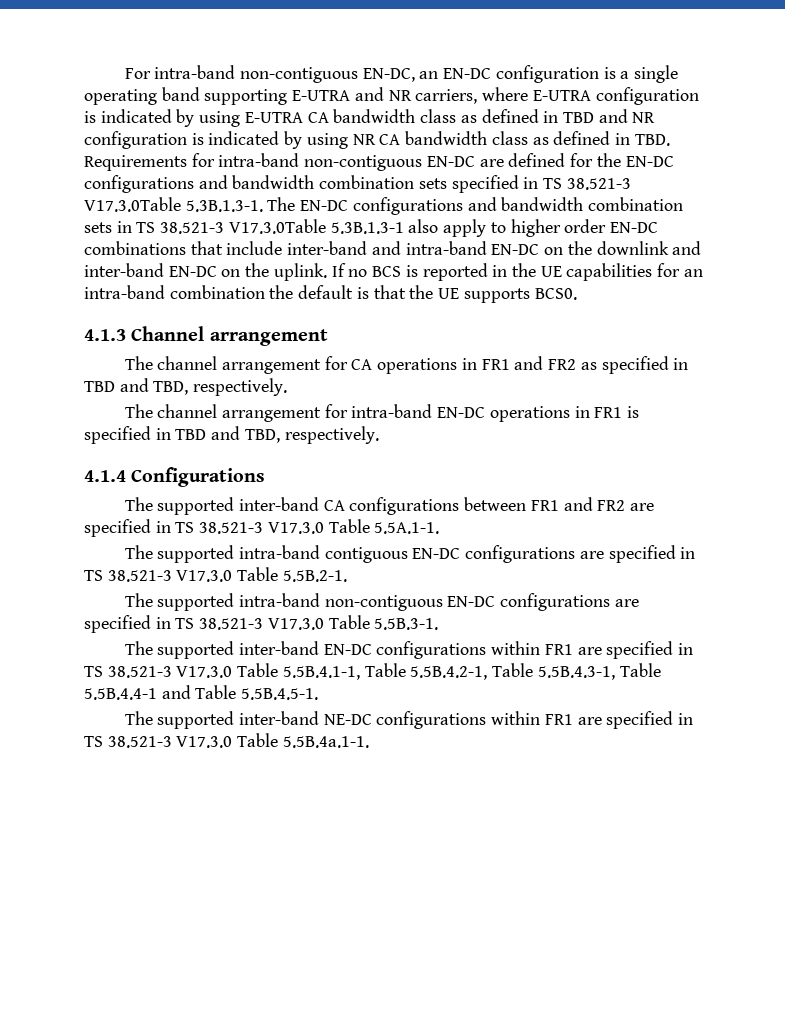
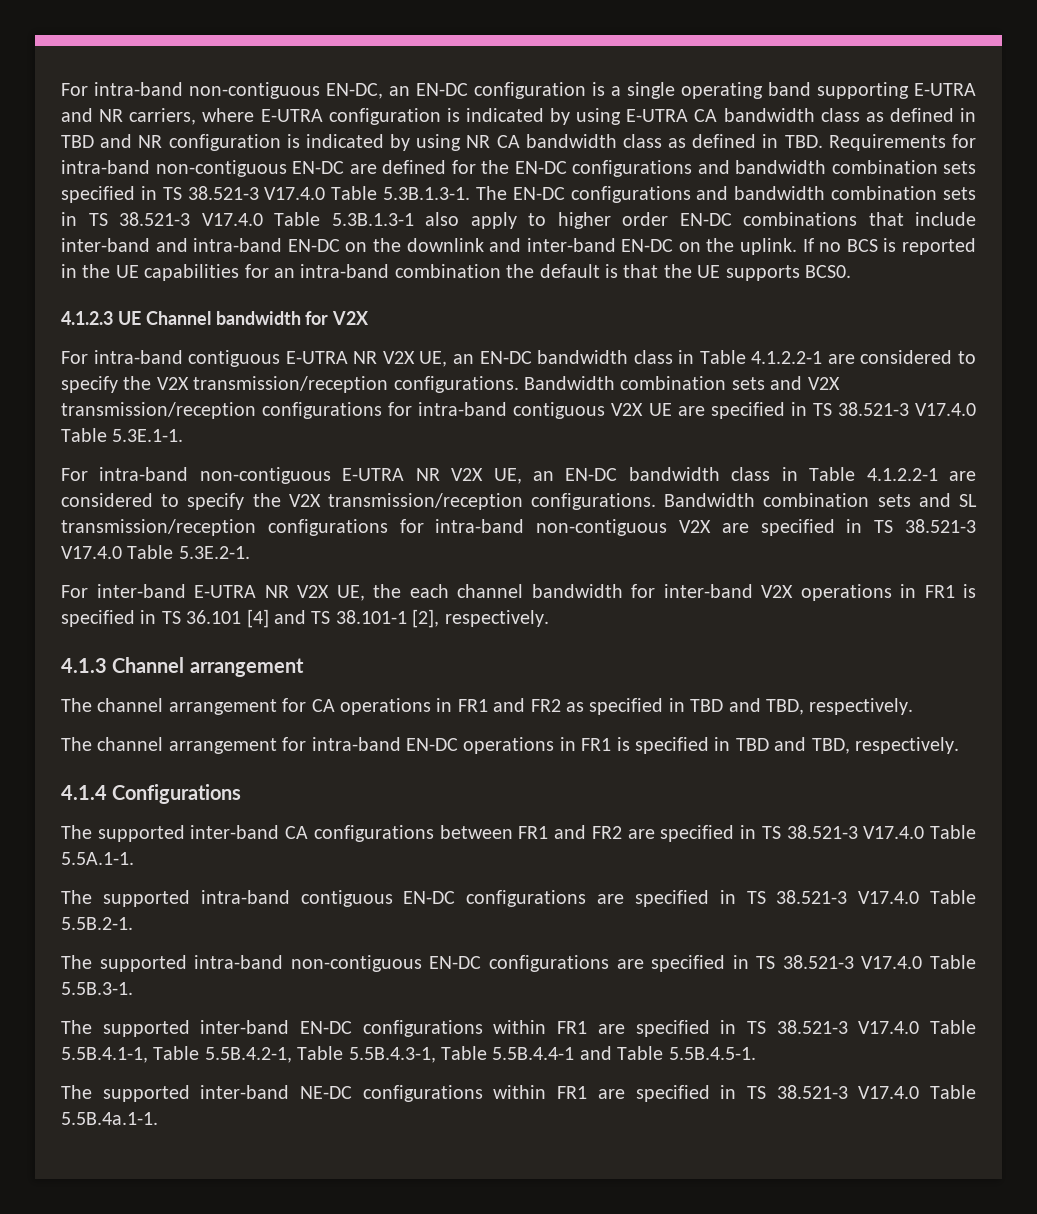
- For intra-band non-contiguous EN-DC, an EN-DC configuration is a single operating band supporting E-UTRA and NR carriers, where E-UTRA configuration is indicated by using E-UTRA CA bandwidth class as defined in TBD and NR configuration is indicated by using NR CA bandwidth class as defined in TBD. Requirements for intra-band non-contiguous EN-DC are defined for the EN-DC configurations and bandwidth combination sets specified in TS 38.521-3 V17.3.0Table 5.3B.1.3-1. The EN-DC configurations and bandwidth combination sets in TS 38.521-3 V17.3.0Table 5.3B.1.3-1 also apply to higher order EN-DC combinations that include inter-band and intra-band EN-DC on the downlink and inter-band EN-DC on the uplink.
+ For intra-band non-contiguous EN-DC, an EN-DC configuration is a single operating band supporting E-UTRA and NR carriers, where E-UTRA configuration is indicated by using E-UTRA CA bandwidth class as defined in TBD and NR configuration is indicated by using NR CA bandwidth class as defined in TBD. Requirements for intra-band non-contiguous EN-DC are defined for the EN-DC configurations and bandwidth combination sets specified in TS 38.521-3 V17.4.0 Table 5.3B.1.3-1. The EN-DC configurations and bandwidth combination sets in TS 38.521-3 V17.4.0 Table 5.3B.1.3-1 also apply to higher order EN-DC combinations that include inter-band and intra-band EN-DC on the downlink and inter-band EN-DC on the uplink.
+ 4.1.2.3 UE Channel bandwidth for V2X
+ For intra-band contiguous E-UTRA NR V2X UE, an EN-DC bandwidth class in Table 4.1.2.2-1 are considered to specify the V2X transmission/reception configurations. Bandwidth combination sets and V2X transmission/reception configurations for intra-band contiguous V2X UE are specified in TS 38.521-3 V17.4.0 Table 5.3E.1-1.
+ For intra-band non-contiguous E-UTRA NR V2X UE, an EN-DC bandwidth class in Table 4.1.2.2-1 are considered to specify the V2X transmission/reception configurations. Bandwidth combination sets and SL transmission/reception configurations for intra-band non-contiguous V2X are specified in TS 38.521-3 V17.4.0 Table 5.3E.2-1.
+ For inter-band E-UTRA NR V2X UE, the each channel bandwidth for inter-band V2X operations in FR1 is specified in TS 36.101 [4] and TS 38.101-1 [2], respectively.
- The supported inter-band CA configurations between FR1 and FR2 are specified in TS 38.521-3 V17.3.0 Table 5.5A.1-1.
+ The supported inter-band CA configurations between FR1 and FR2 are specified in TS 38.521-3 V17.4.0 Table 5.5A.1-1.
- The supported intra-band contiguous EN-DC configurations are specified in TS 38.521-3 V17.3.0 Table 5.5B.2-1.
+ The supported intra-band contiguous EN-DC configurations are specified in TS 38.521-3 V17.4.0 Table 5.5B.2-1.
- The supported intra-band non-contiguous EN-DC configurations are specified in TS 38.521-3 V17.3.0 Table 5.5B.3-1.
+ The supported intra-band non-contiguous EN-DC configurations are specified in TS 38.521-3 V17.4.0 Table 5.5B.3-1.
- The supported inter-band EN-DC configurations within FR1 are specified in TS 38.521-3 V17.3.0 Table 5.5B.4.1-1, Table 5.5B.4.2-1, Table 5.5B.4.3-1, Table 5.5B.4.4-1 and Table 5.5B.4.5-1.
+ The supported inter-band EN-DC configurations within FR1 are specified in TS 38.521-3 V17.4.0 Table 5.5B.4.1-1, Table 5.5B.4.2-1, Table 5.5B.4.3-1, Table 5.5B.4.4-1 and Table 5.5B.4.5-1.
- The supported inter-band NE-DC configurations within FR1 are specified in TS 38.521-3 V17.3.0 Table 5.5B.4a.1-1.
+ The supported inter-band NE-DC configurations within FR1 are specified in TS 38.521-3 V17.4.0 Table 5.5B.4a.1-1.

